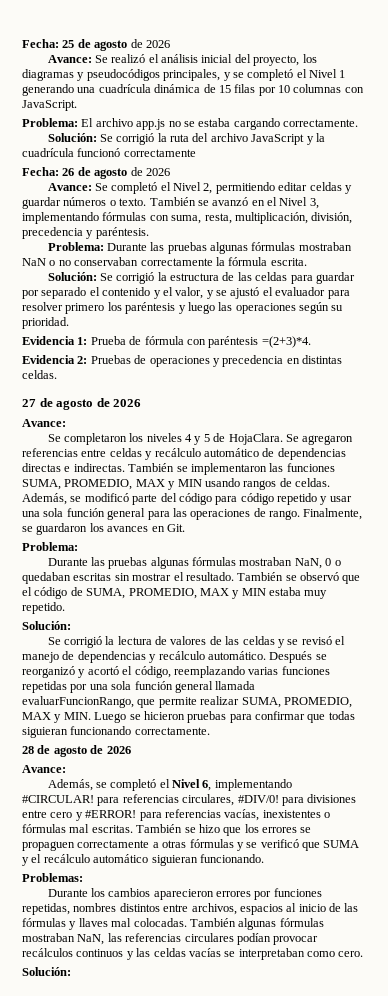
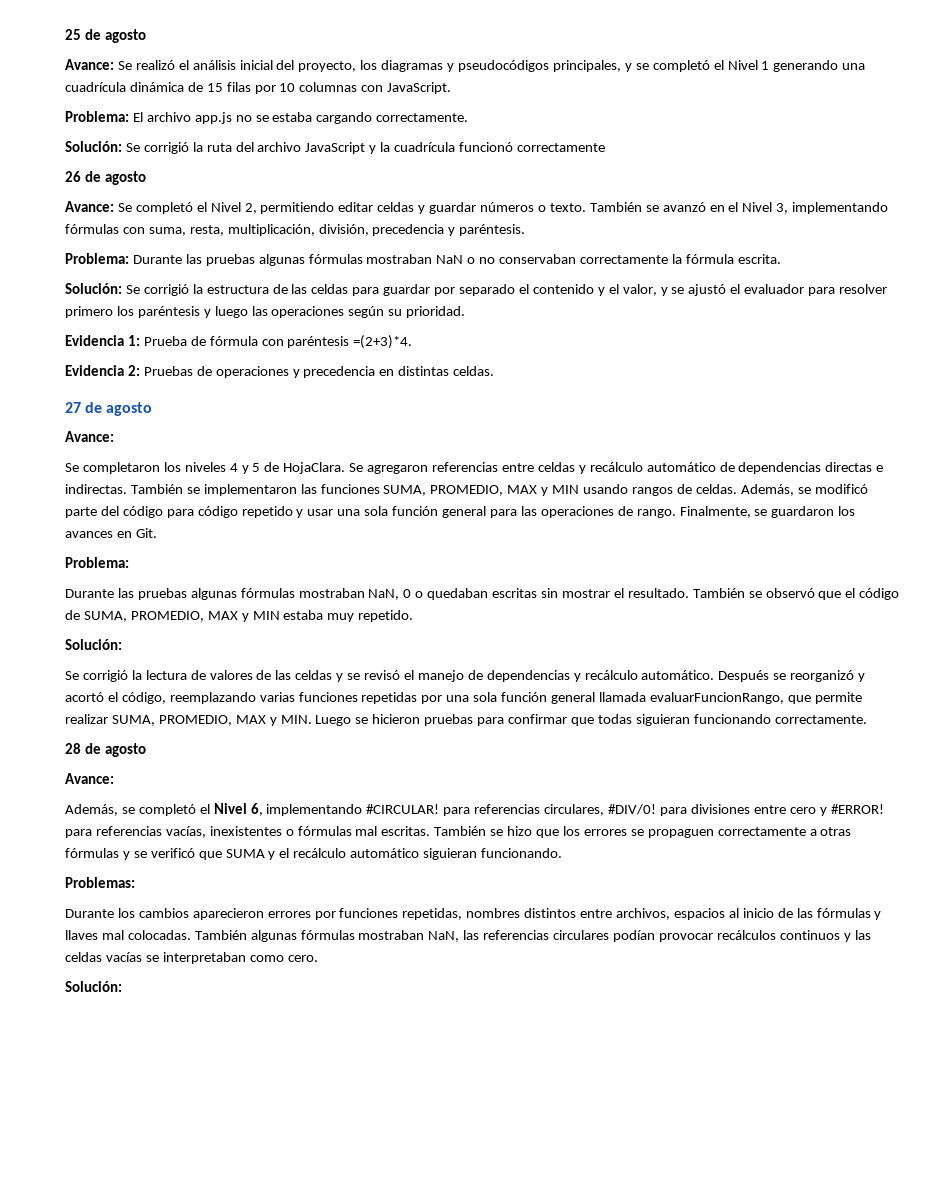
- Fecha: 25 de agosto de 2026
+ 25 de agosto
- Fecha: 26 de agosto de 2026
+ 26 de agosto
- 27 de agosto de 2026
+ 27 de agosto
- 28 de agosto de 2026
+ 28 de agosto

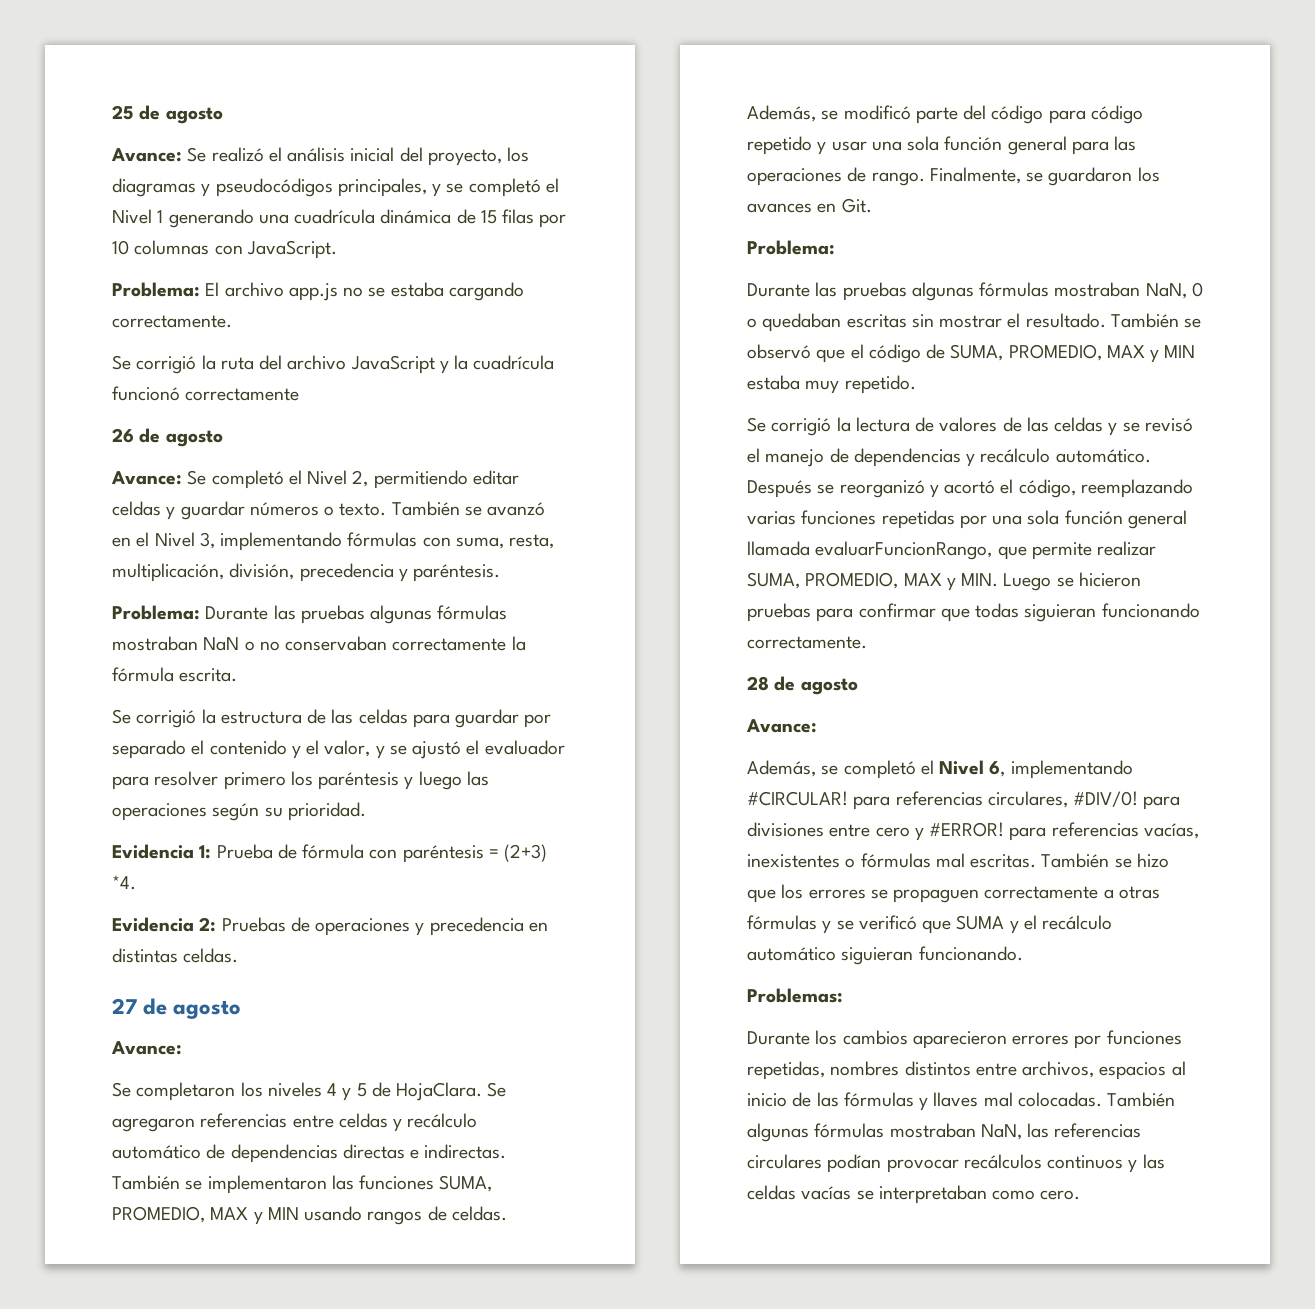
- Solución: Se corrigió la ruta del archivo JavaScript y la cuadrícula funcionó correctamente
+ Se corrigió la ruta del archivo JavaScript y la cuadrícula funcionó correctamente
- Solución: Se corrigió la estructura de las celdas para guardar por separado el contenido y el valor, y se ajustó el evaluador para resolver primero los paréntesis y luego las operaciones según su prioridad.
+ Se corrigió la estructura de las celdas para guardar por separado el contenido y el valor, y se ajustó el evaluador para resolver primero los paréntesis y luego las operaciones según su prioridad.
- Evidencia 1: Prueba de fórmula con paréntesis =(2+3)*4.
+ Evidencia 1: Prueba de fórmula con paréntesis = (2+3) *4.
  También se observó que el código de SUMA, PROMEDIO, MAX y MIN estaba muy repetido.
- Solución:
  También algunas fórmulas mostraban NaN, las referencias circulares podían provocar recálculos continuos y las celdas vacías se interpretaban como cero.
- Solución:

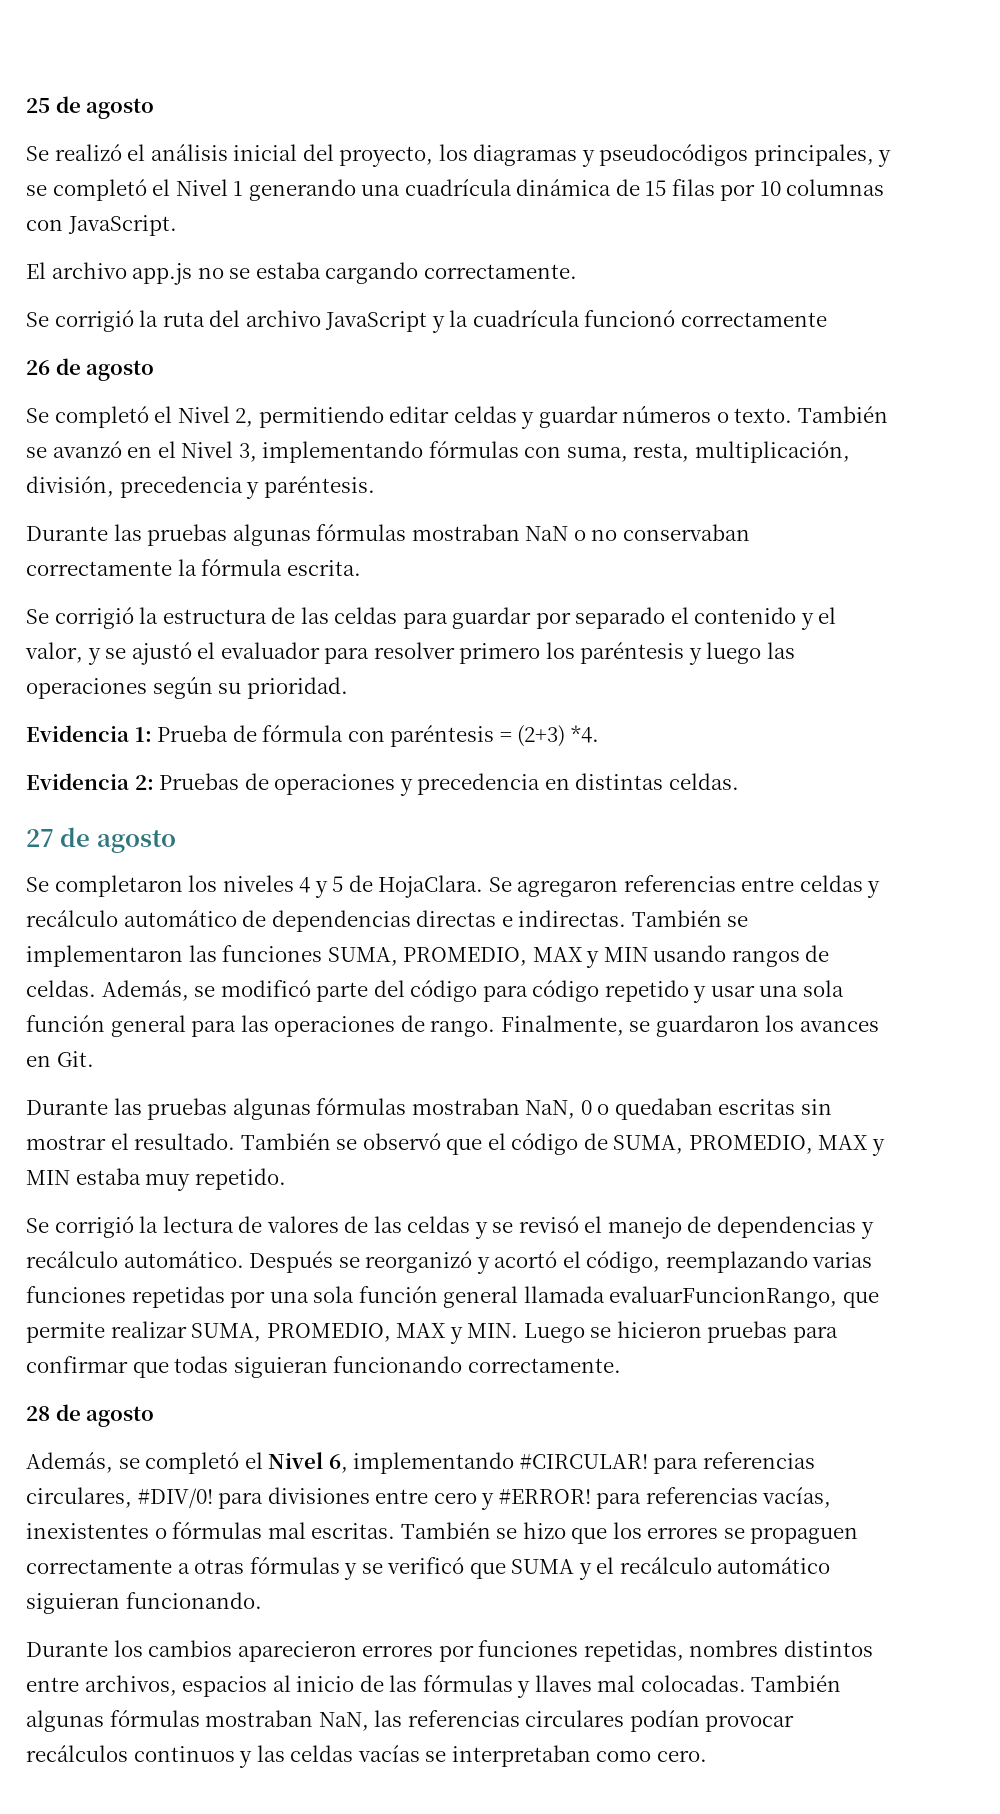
- Avance: Se realizó el análisis inicial del proyecto, los diagramas y pseudocódigos principales, y se completó el Nivel 1 generando una cuadrícula dinámica de 15 filas por 10 columnas con JavaScript.
+ Se realizó el análisis inicial del proyecto, los diagramas y pseudocódigos principales, y se completó el Nivel 1 generando una cuadrícula dinámica de 15 filas por 10 columnas con JavaScript.
- Problema: El archivo app.js no se estaba cargando correctamente.
+ El archivo app.js no se estaba cargando correctamente.
- Avance: Se completó el Nivel 2, permitiendo editar celdas y guardar números o texto.
+ Se completó el Nivel 2, permitiendo editar celdas y guardar números o texto.
- Problema: Durante las pruebas algunas fórmulas mostraban NaN o no conservaban correctamente la fórmula escrita.
+ Durante las pruebas algunas fórmulas mostraban NaN o no conservaban correctamente la fórmula escrita.
  27 de agosto
- Avance:
  Finalmente, se guardaron los avances en Git.
- Problema:
  28 de agosto
- Avance:
- Problemas:

